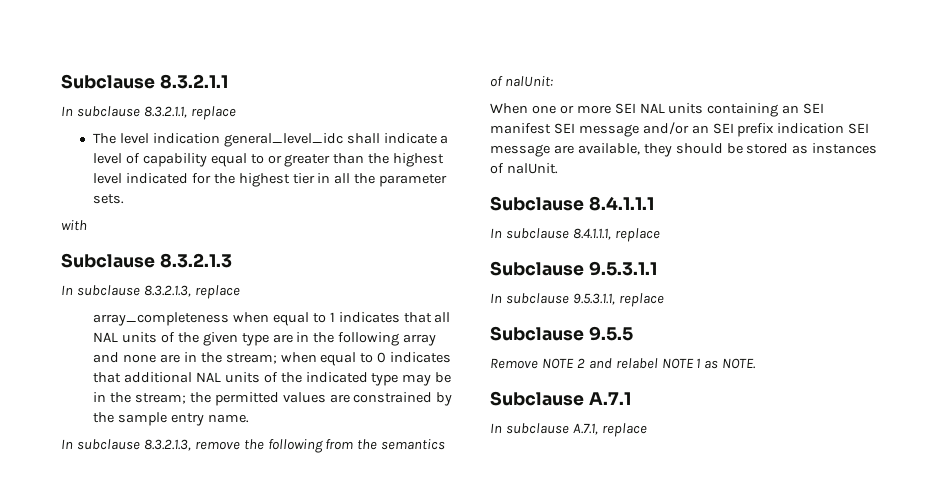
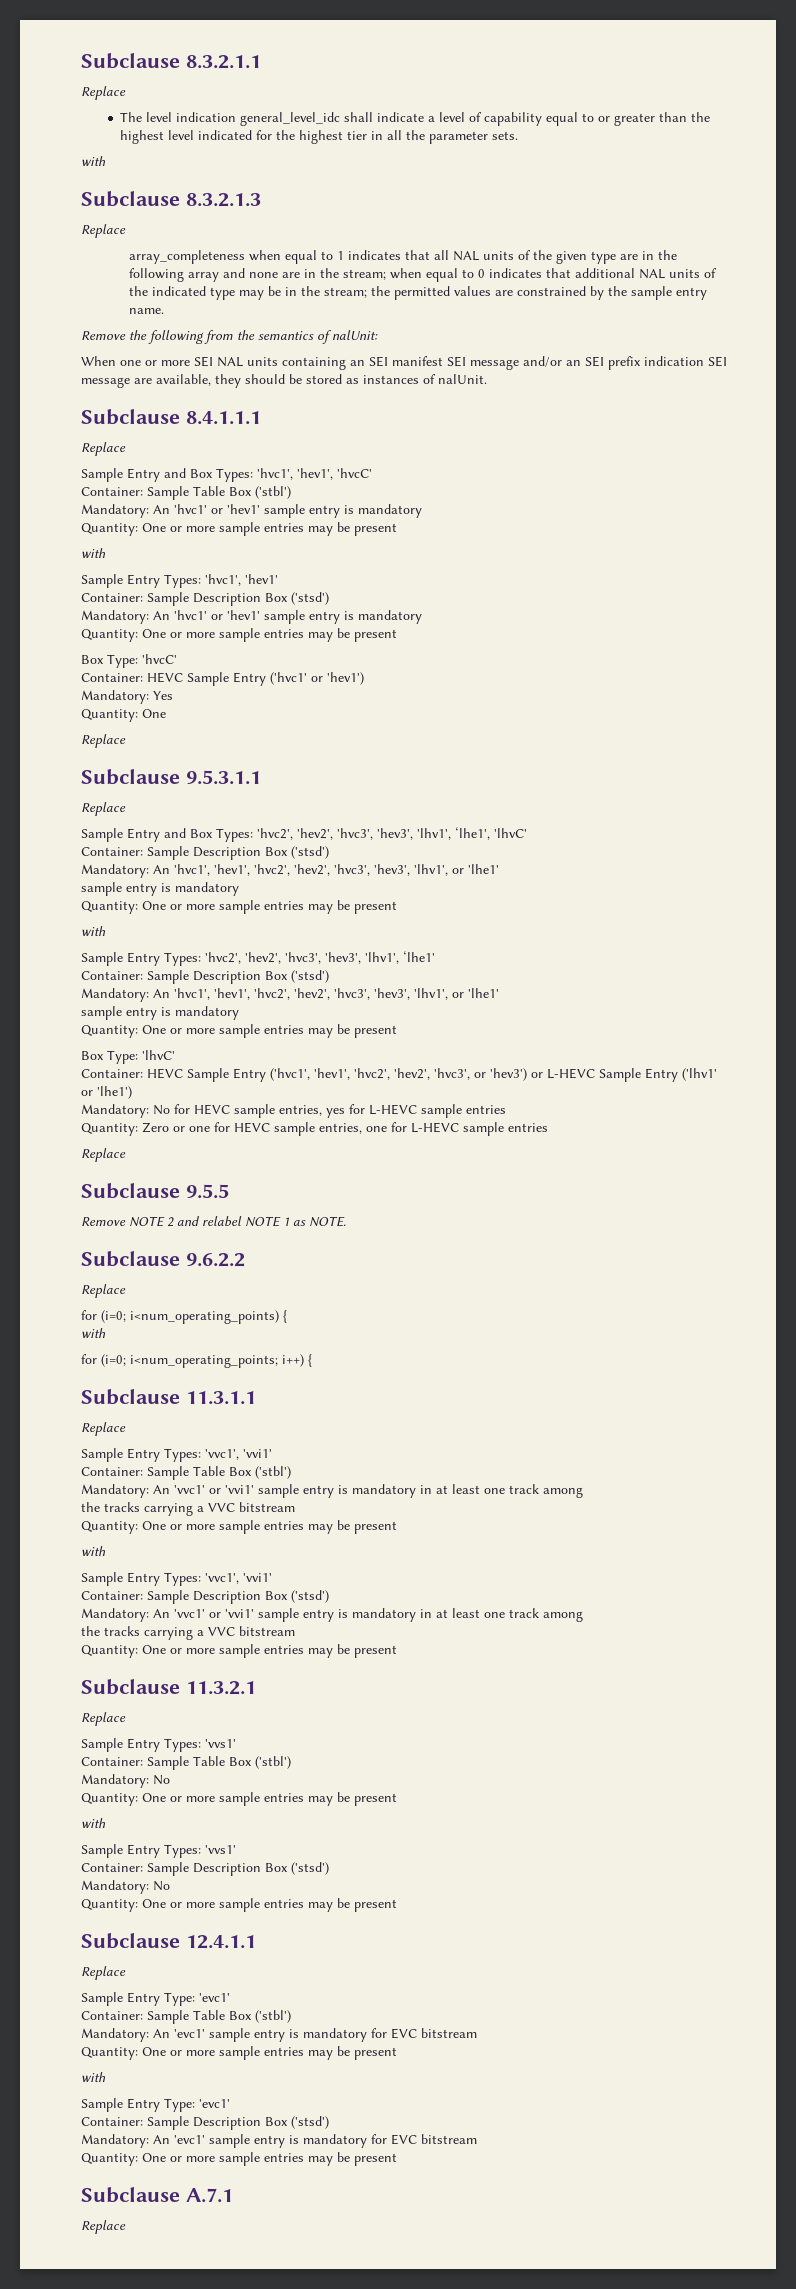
  Subclause 8.3.2.1.1
- In subclause 8.3.2.1.1, replace
+ Replace
  Subclause 8.3.2.1.3
- In subclause 8.3.2.1.3, replace
+ Replace
- In subclause 8.3.2.1.3, remove the following from the semantics of nalUnit:
+ Remove the following from the semantics of nalUnit:
  Subclause 8.4.1.1.1
- In subclause 8.4.1.1.1, replace
+ Replace
+ Sample Entry and Box Types: 'hvc1', 'hev1', 'hvcC'
+ Container: Sample Table Box ('stbl')
+ Mandatory: An 'hvc1' or 'hev1' sample entry is mandatory
+ Quantity: One or more sample entries may be present
+ with
+ Sample Entry Types: 'hvc1', 'hev1'
+ Container: Sample Description Box ('stsd')
+ Mandatory: An 'hvc1' or 'hev1' sample entry is mandatory
+ Quantity: One or more sample entries may be present
+ Box Type: 'hvcC'
+ Container: HEVC Sample Entry ('hvc1' or 'hev1')
+ Mandatory: Yes
+ Quantity: One
+ Replace
  Subclause 9.5.3.1.1
- In subclause 9.5.3.1.1, replace
+ Replace
+ Sample Entry and Box Types: 'hvc2', 'hev2', 'hvc3', 'hev3', 'lhv1', ‘lhe1', 'lhvC'
+ Container: Sample Description Box ('stsd')
+ Mandatory: An 'hvc1', 'hev1', 'hvc2', 'hev2', 'hvc3', 'hev3', 'lhv1', or 'lhe1'
+ sample entry is mandatory
+ Quantity: One or more sample entries may be present
+ with
+ Sample Entry Types: 'hvc2', 'hev2', 'hvc3', 'hev3', 'lhv1', ‘lhe1'
+ Container: Sample Description Box ('stsd')
+ Mandatory: An 'hvc1', 'hev1', 'hvc2', 'hev2', 'hvc3', 'hev3', 'lhv1', or 'lhe1'
+ sample entry is mandatory
+ Quantity: One or more sample entries may be present
+ Box Type: 'lhvC'
+ Container: HEVC Sample Entry ('hvc1', 'hev1', 'hvc2', 'hev2', 'hvc3', or 'hev3') or L-HEVC Sample Entry ('lhv1' or 'lhe1')
+ Mandatory: No for HEVC sample entries, yes for L-HEVC sample entries
+ Quantity: Zero or one for HEVC sample entries, one for L-HEVC sample entries
+ Replace
+ Subclause 9.6.2.2
+ Replace
+ for (i=0; i<num_operating_points) {
+ with
+ for (i=0; i<num_operating_points; i++) {
+ Subclause 11.3.1.1
+ Replace
+ Sample Entry Types: 'vvc1', 'vvi1'
+ Container: Sample Table Box ('stbl')
+ Mandatory: An 'vvc1' or 'vvi1' sample entry is mandatory in at least one track among
+ the tracks carrying a VVC bitstream
+ Quantity: One or more sample entries may be present
+ with
+ Sample Entry Types: 'vvc1', 'vvi1'
+ Container: Sample Description Box ('stsd')
+ Mandatory: An 'vvc1' or 'vvi1' sample entry is mandatory in at least one track among
+ the tracks carrying a VVC bitstream
+ Quantity: One or more sample entries may be present
+ Subclause 11.3.2.1
+ Replace
+ Sample Entry Types: 'vvs1'
+ Container: Sample Table Box ('stbl')
+ Mandatory: No
+ Quantity: One or more sample entries may be present
+ with
+ Sample Entry Types: 'vvs1'
+ Container: Sample Description Box ('stsd')
+ Mandatory: No
+ Quantity: One or more sample entries may be present
+ Subclause 12.4.1.1
+ Replace
+ Sample Entry Type: 'evc1'
+ Container: Sample Table Box ('stbl')
+ Mandatory: An 'evc1' sample entry is mandatory for EVC bitstream
+ Quantity: One or more sample entries may be present
+ with
+ Sample Entry Type: 'evc1'
+ Container: Sample Description Box ('stsd')
+ Mandatory: An 'evc1' sample entry is mandatory for EVC bitstream
+ Quantity: One or more sample entries may be present
  Subclause A.7.1
- In subclause A.7.1, replace
+ Replace

